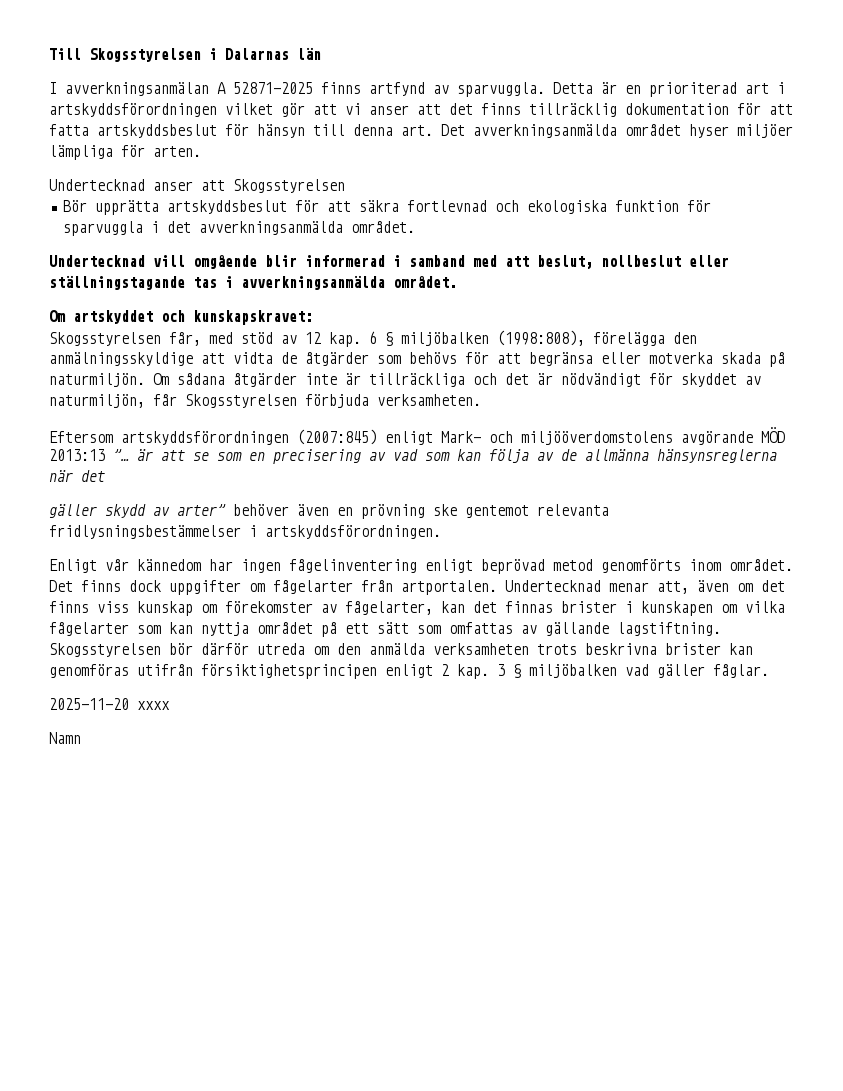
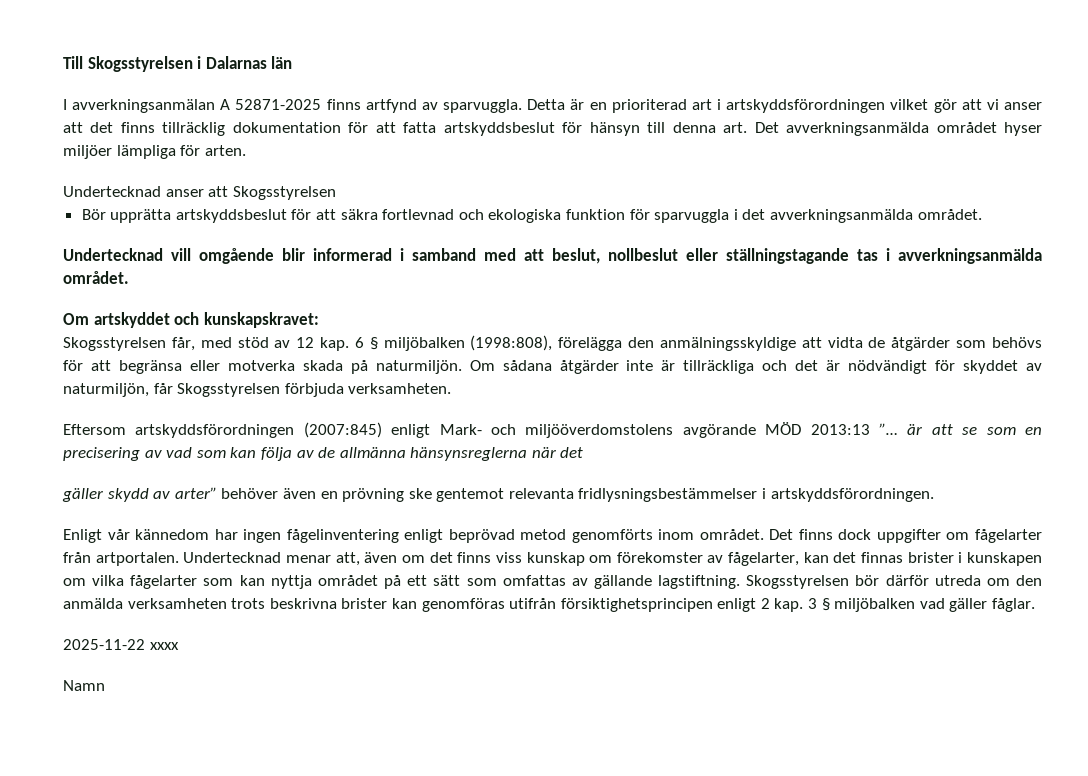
- 2025-11-20 xxxx
+ 2025-11-22 xxxx

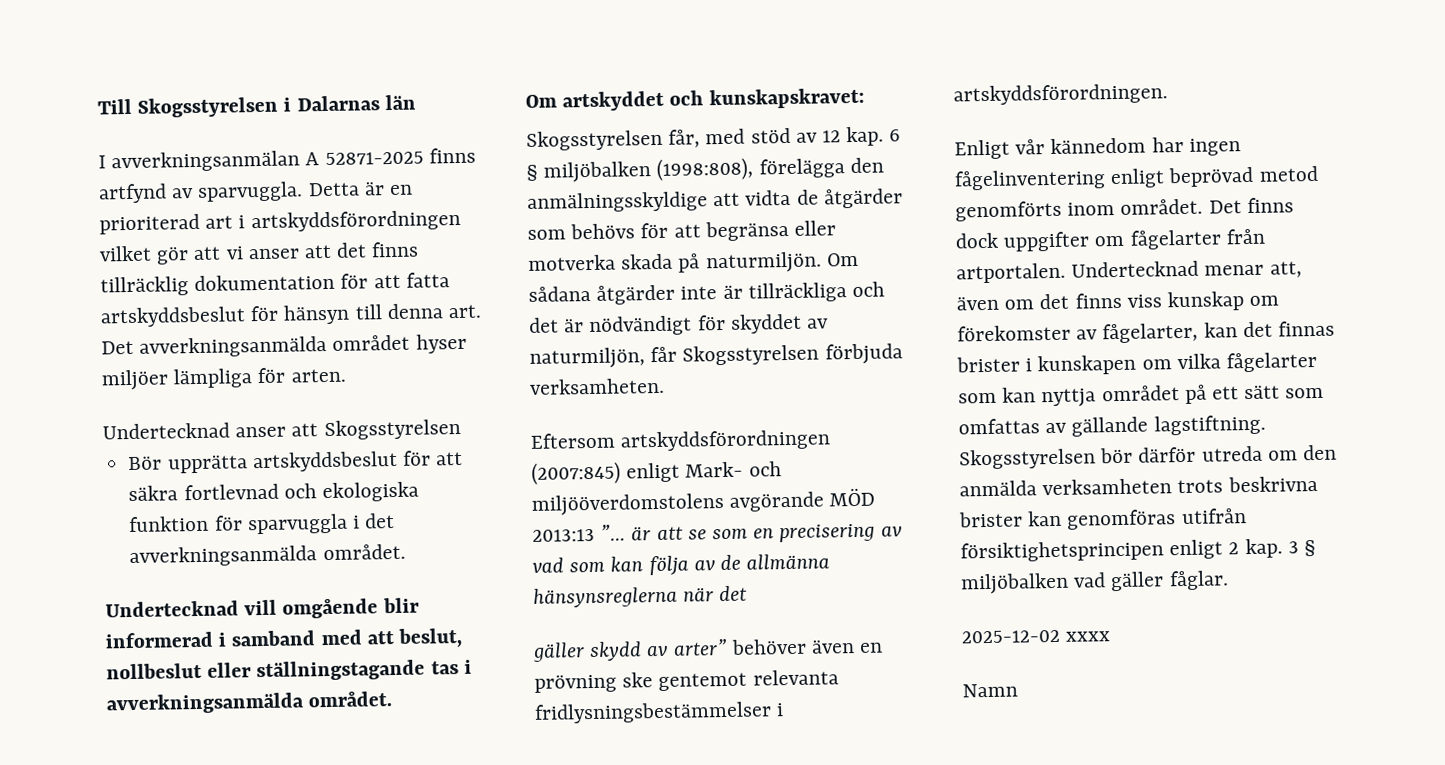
- 2025-11-22 xxxx
+ 2025-12-02 xxxx

